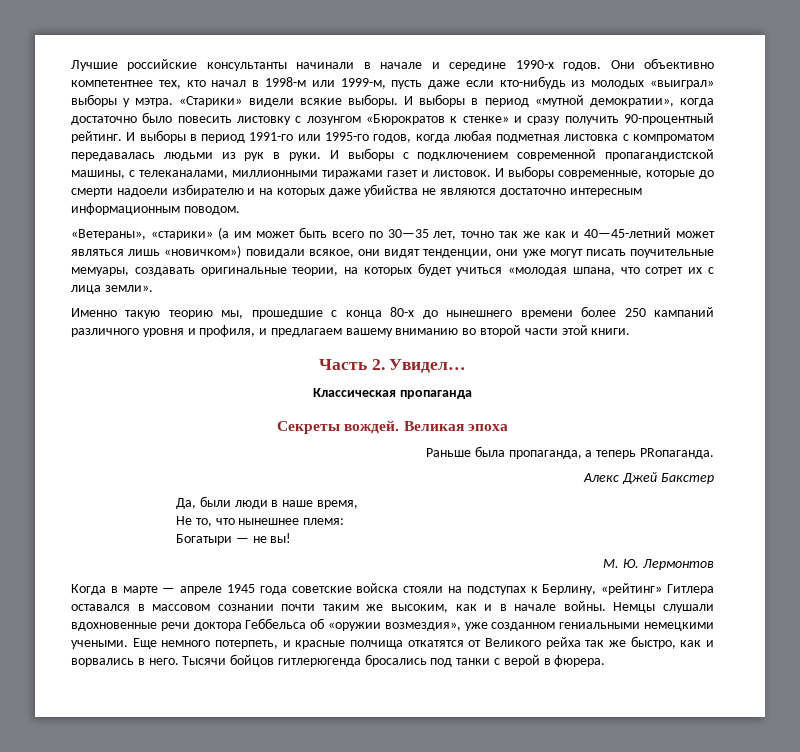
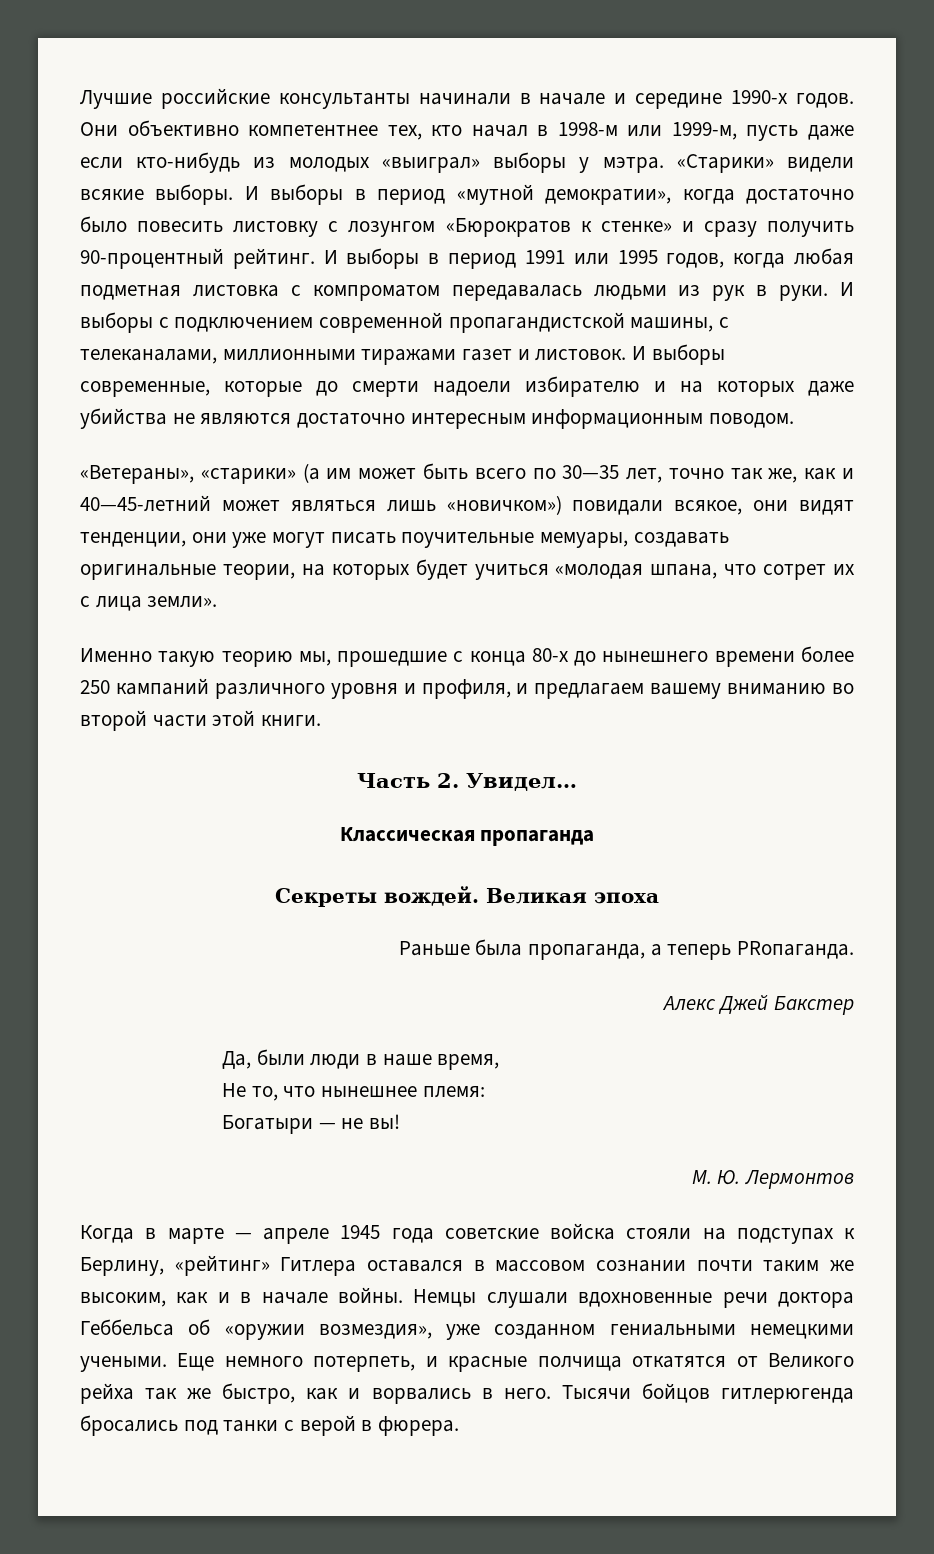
- И выборы в период 1991-го или 1995-го годов, когда любая подметная листовка с компроматом передавалась людьми из рук в руки.
+ И выборы в период 1991 или 1995 годов, когда любая подметная листовка с компроматом передавалась людьми из рук в руки.
- «Ветераны», «старики» (а им может быть всего по 30—35 лет, точно так же как и 40—45-летний может являться лишь «новичком») повидали всякое, они видят тенденции, они уже могут писать поучительные мемуары, создавать оригинальные теории, на которых будет учиться «молодая шпана, что сотрет их с лица земли».
+ «Ветераны», «старики» (а им может быть всего по 30—35 лет, точно так же, как и 40—45-летний может являться лишь «новичком») повидали всякое, они видят тенденции, они уже могут писать поучительные мемуары, создавать оригинальные теории, на которых будет учиться «молодая шпана, что сотрет их с лица земли».

